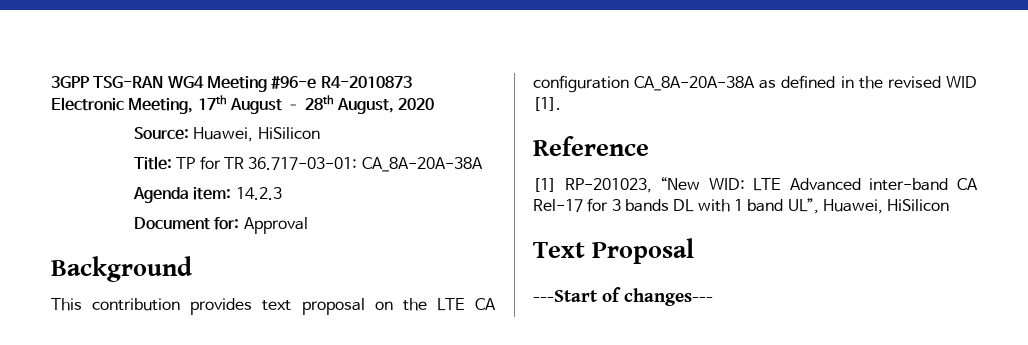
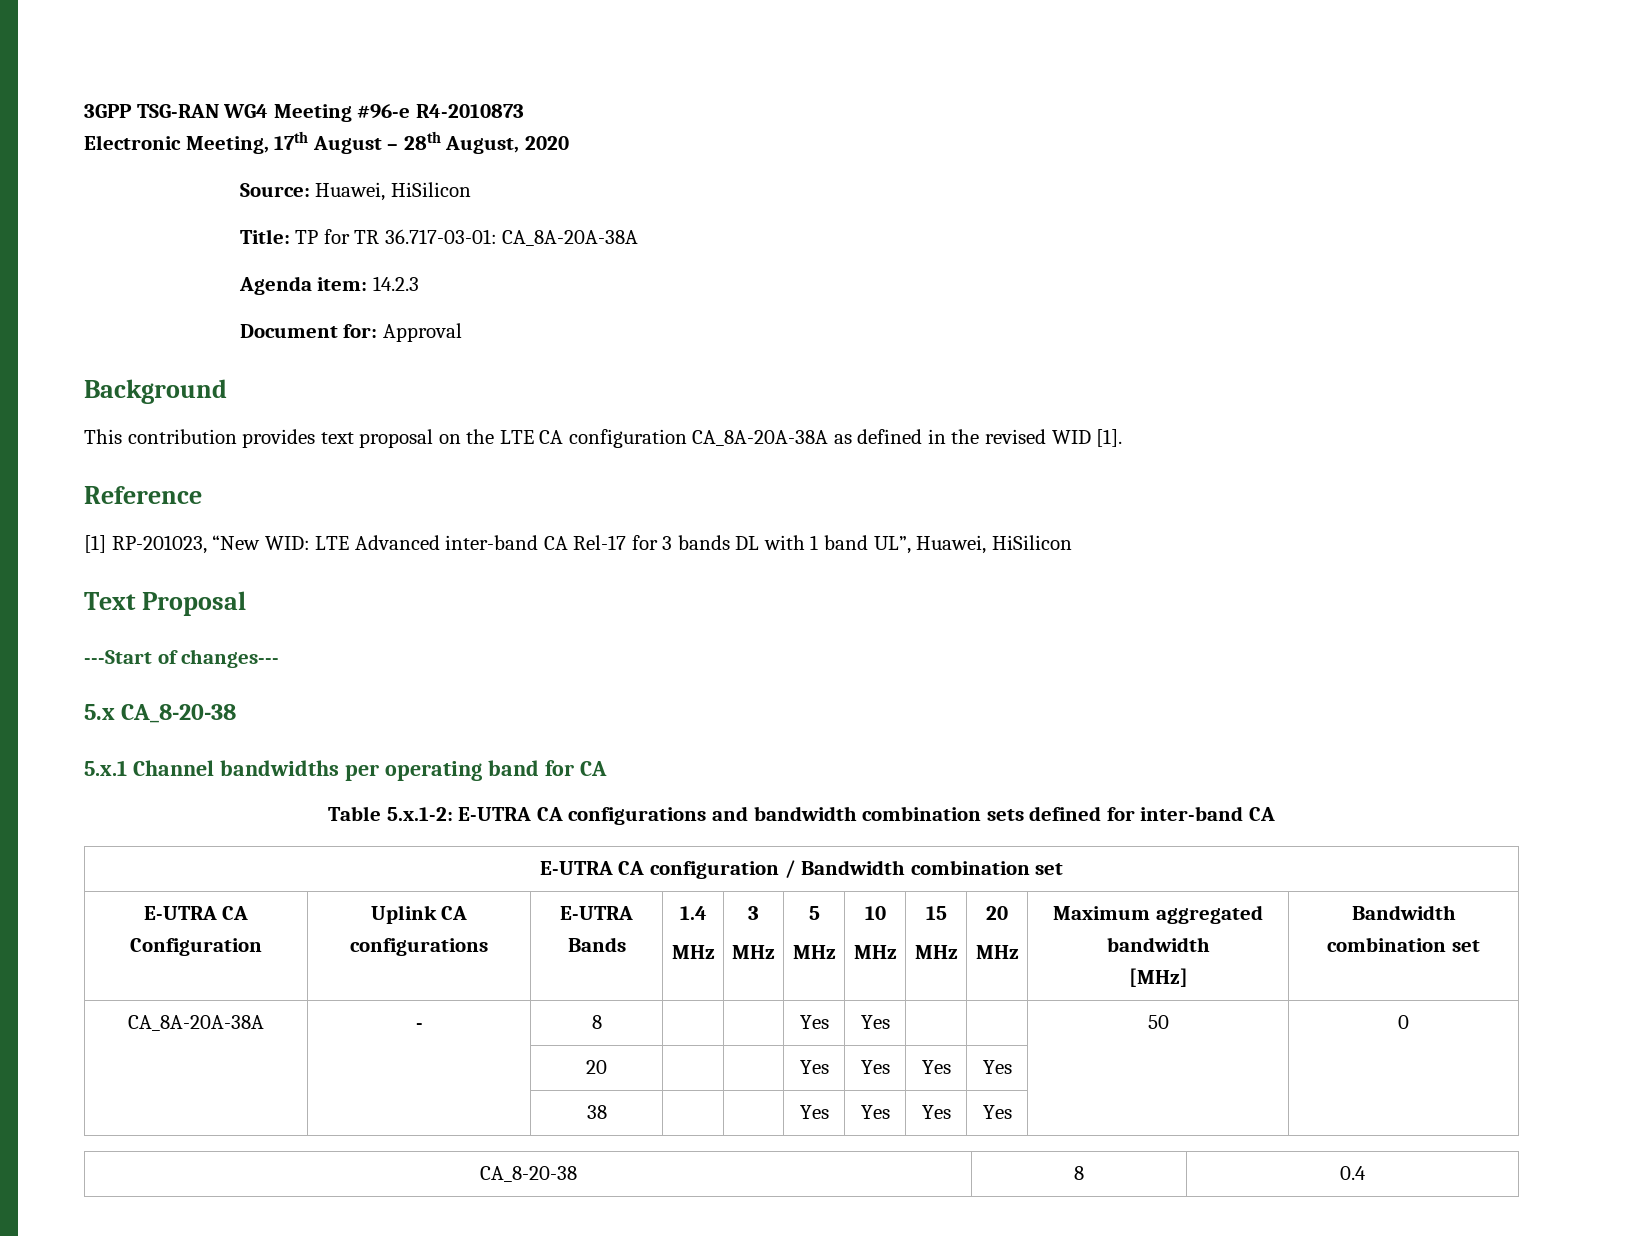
+ 5.x CA_8-20-38
+ 5.x.1 Channel bandwidths per operating band for CA
+ Table 5.x.1-2: E-UTRA CA configurations and bandwidth combination sets defined for inter-band CA
+ E-UTRA CA configuration / Bandwidth combination set
+ E-UTRA CA Configuration | Uplink CA configurations | E-UTRA Bands | 1.4
+ MHz | 3
+ MHz | 5
+ MHz | 10
+ MHz | 15
+ MHz | 20
+ MHz | Maximum aggregated bandwidth
+ [MHz] | Bandwidth combination set
+ CA_8A-20A-38A | - | 8 | | | Yes | Yes | | | 50 | 0
+ | | 20 | | | Yes | Yes | Yes | Yes | |
+ | | 38 | | | Yes | Yes | Yes | Yes | |
+ CA_8-20-38 | 8 | 0.4

